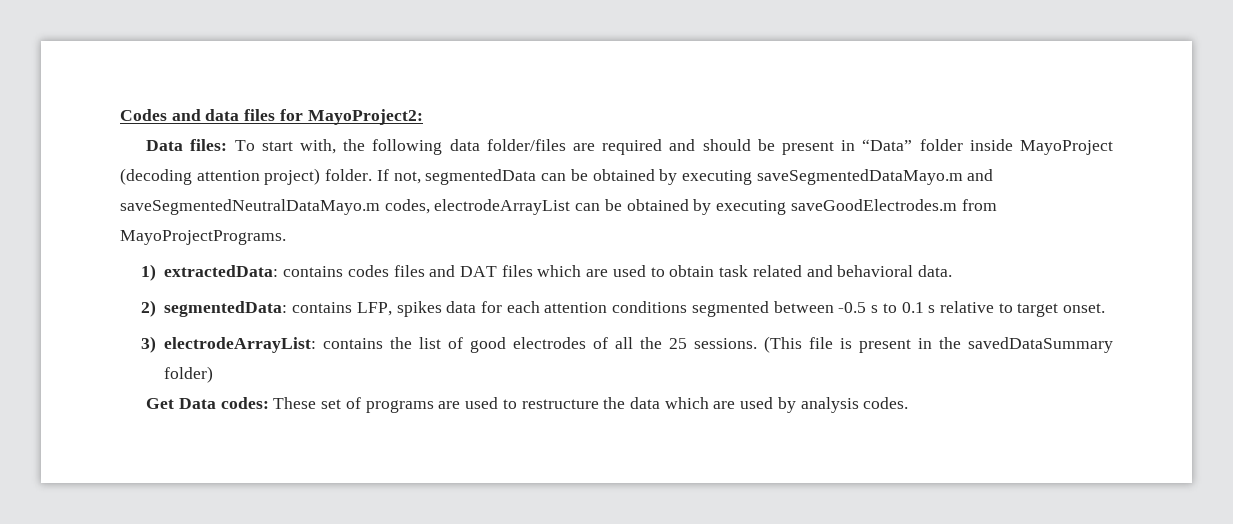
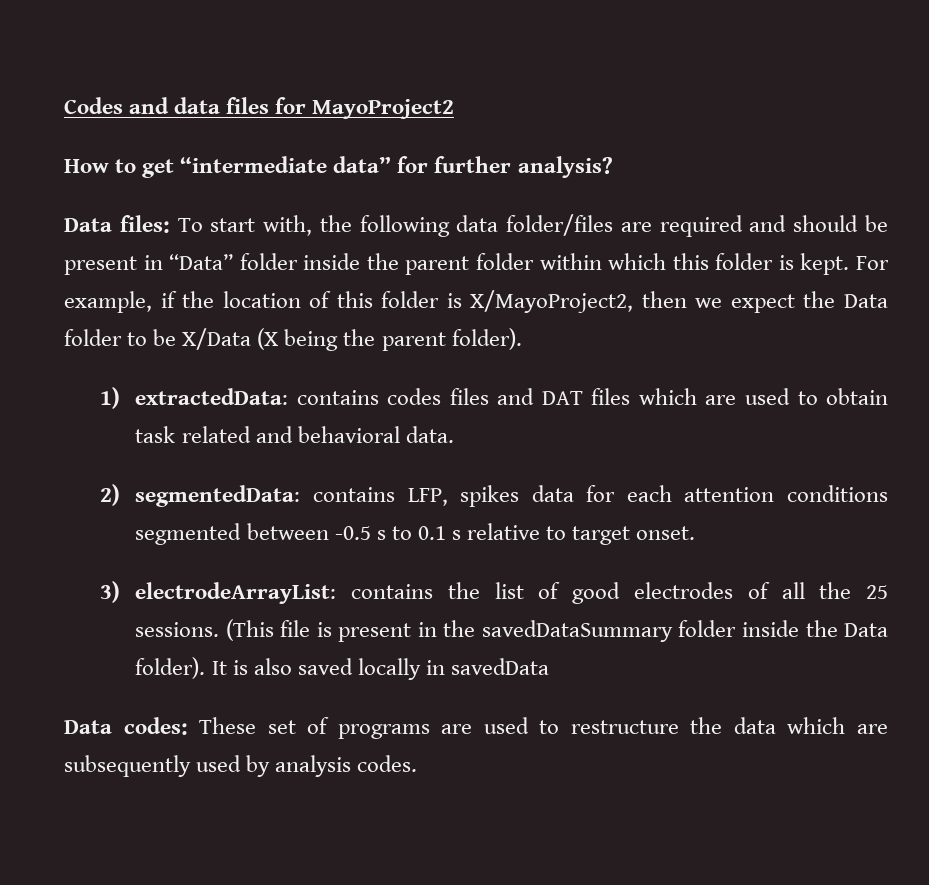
- Codes and data files for MayoProject2:
+ Codes and data files for MayoProject2
+ How to get “intermediate data” for further analysis?
- Data files: To start with, the following data folder/files are required and should be present in “Data” folder inside MayoProject (decoding attention project) folder. If not, segmentedData can be obtained by executing saveSegmentedDataMayo.m and saveSegmentedNeutralDataMayo.m codes, electrodeArrayList can be obtained by executing saveGoodElectrodes.m from MayoProjectPrograms.
+ Data files: To start with, the following data folder/files are required and should be present in “Data” folder inside the parent folder within which this folder is kept. For example, if the location of this folder is X/MayoProject2, then we expect the Data folder to be X/Data (X being the parent folder).
- (This file is present in the savedDataSummary folder)
- Get Data codes: These set of programs are used to restructure the data which are used by analysis codes.
+ (This file is present in the savedDataSummary folder inside the Data folder). It is also saved locally in savedData
+ Data codes: These set of programs are used to restructure the data which are subsequently used by analysis codes.

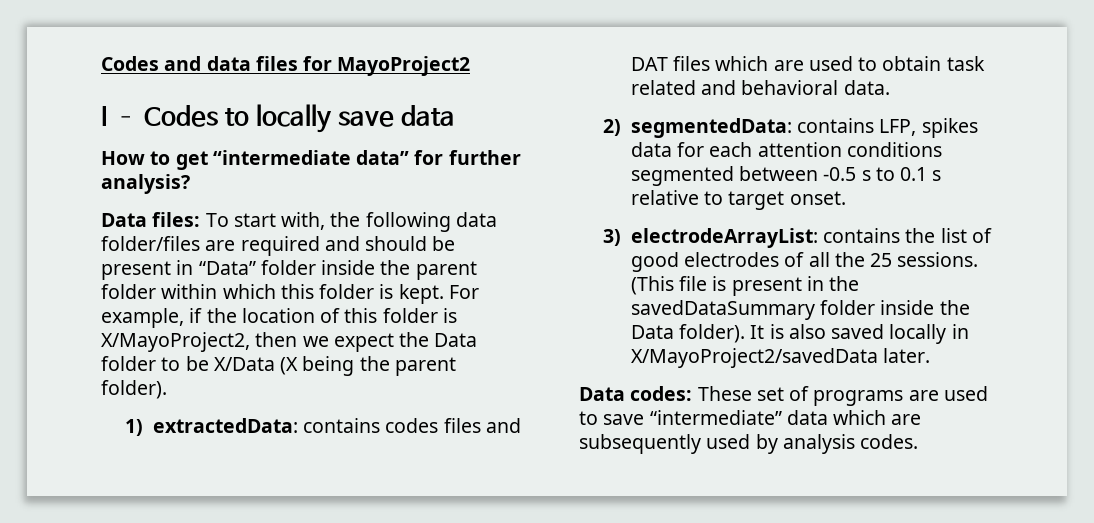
+ I – Codes to locally save data
- It is also saved locally in savedData
+ It is also saved locally in X/MayoProject2/savedData later.
- Data codes: These set of programs are used to restructure the data which are subsequently used by analysis codes.
+ Data codes: These set of programs are used to save “intermediate” data which are subsequently used by analysis codes.

